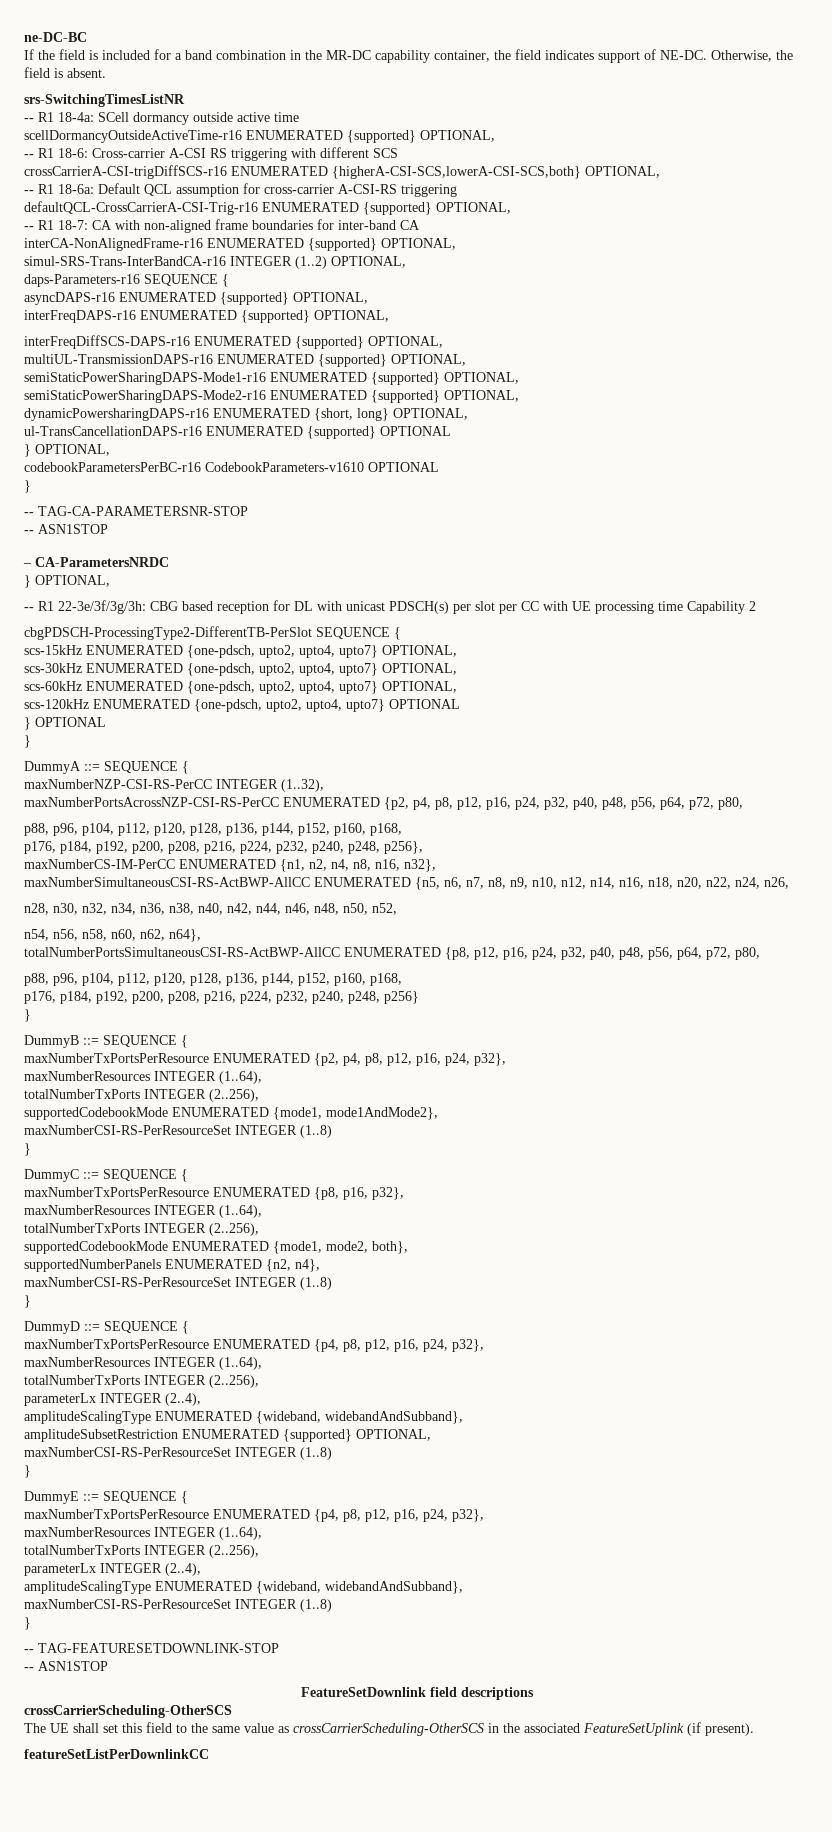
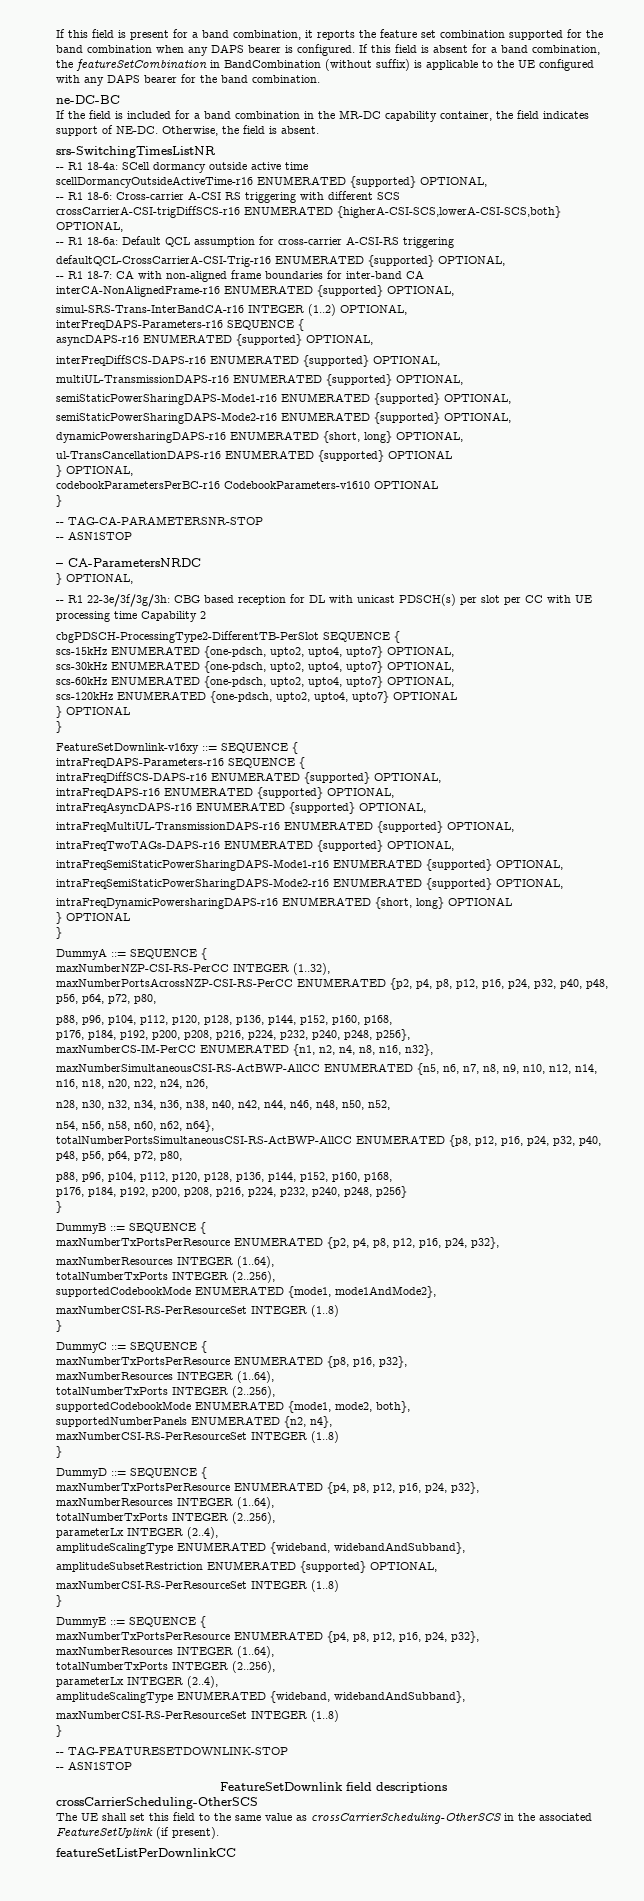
+ If this field is present for a band combination, it reports the feature set combination supported for the band combination when any DAPS bearer is configured. If this field is absent for a band combination, the featureSetCombination in BandCombination (without suffix) is applicable to the UE configured with any DAPS bearer for the band combination.
- daps-Parameters-r16 SEQUENCE {
+ interFreqDAPS-Parameters-r16 SEQUENCE {
- interFreqDAPS-r16 ENUMERATED {supported} OPTIONAL,
+ FeatureSetDownlink-v16xy ::= SEQUENCE {
+ intraFreqDAPS-Parameters-r16 SEQUENCE {
+ intraFreqDiffSCS-DAPS-r16 ENUMERATED {supported} OPTIONAL,
+ intraFreqDAPS-r16 ENUMERATED {supported} OPTIONAL,
+ intraFreqAsyncDAPS-r16 ENUMERATED {supported} OPTIONAL,
+ intraFreqMultiUL-TransmissionDAPS-r16 ENUMERATED {supported} OPTIONAL,
+ intraFreqTwoTAGs-DAPS-r16 ENUMERATED {supported} OPTIONAL,
+ intraFreqSemiStaticPowerSharingDAPS-Mode1-r16 ENUMERATED {supported} OPTIONAL,
+ intraFreqSemiStaticPowerSharingDAPS-Mode2-r16 ENUMERATED {supported} OPTIONAL,
+ intraFreqDynamicPowersharingDAPS-r16 ENUMERATED {short, long} OPTIONAL
+ } OPTIONAL
+ }

